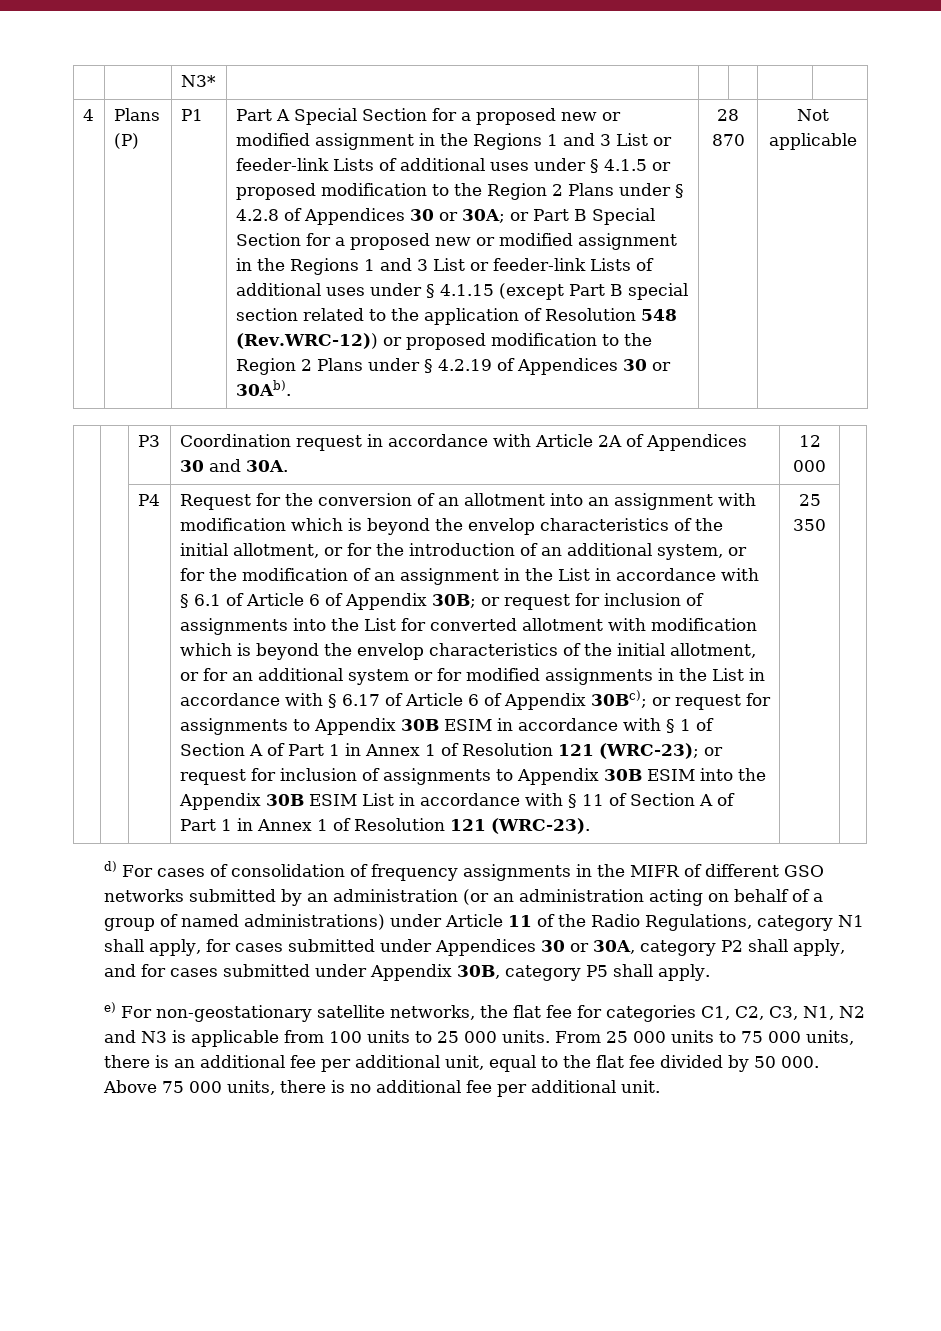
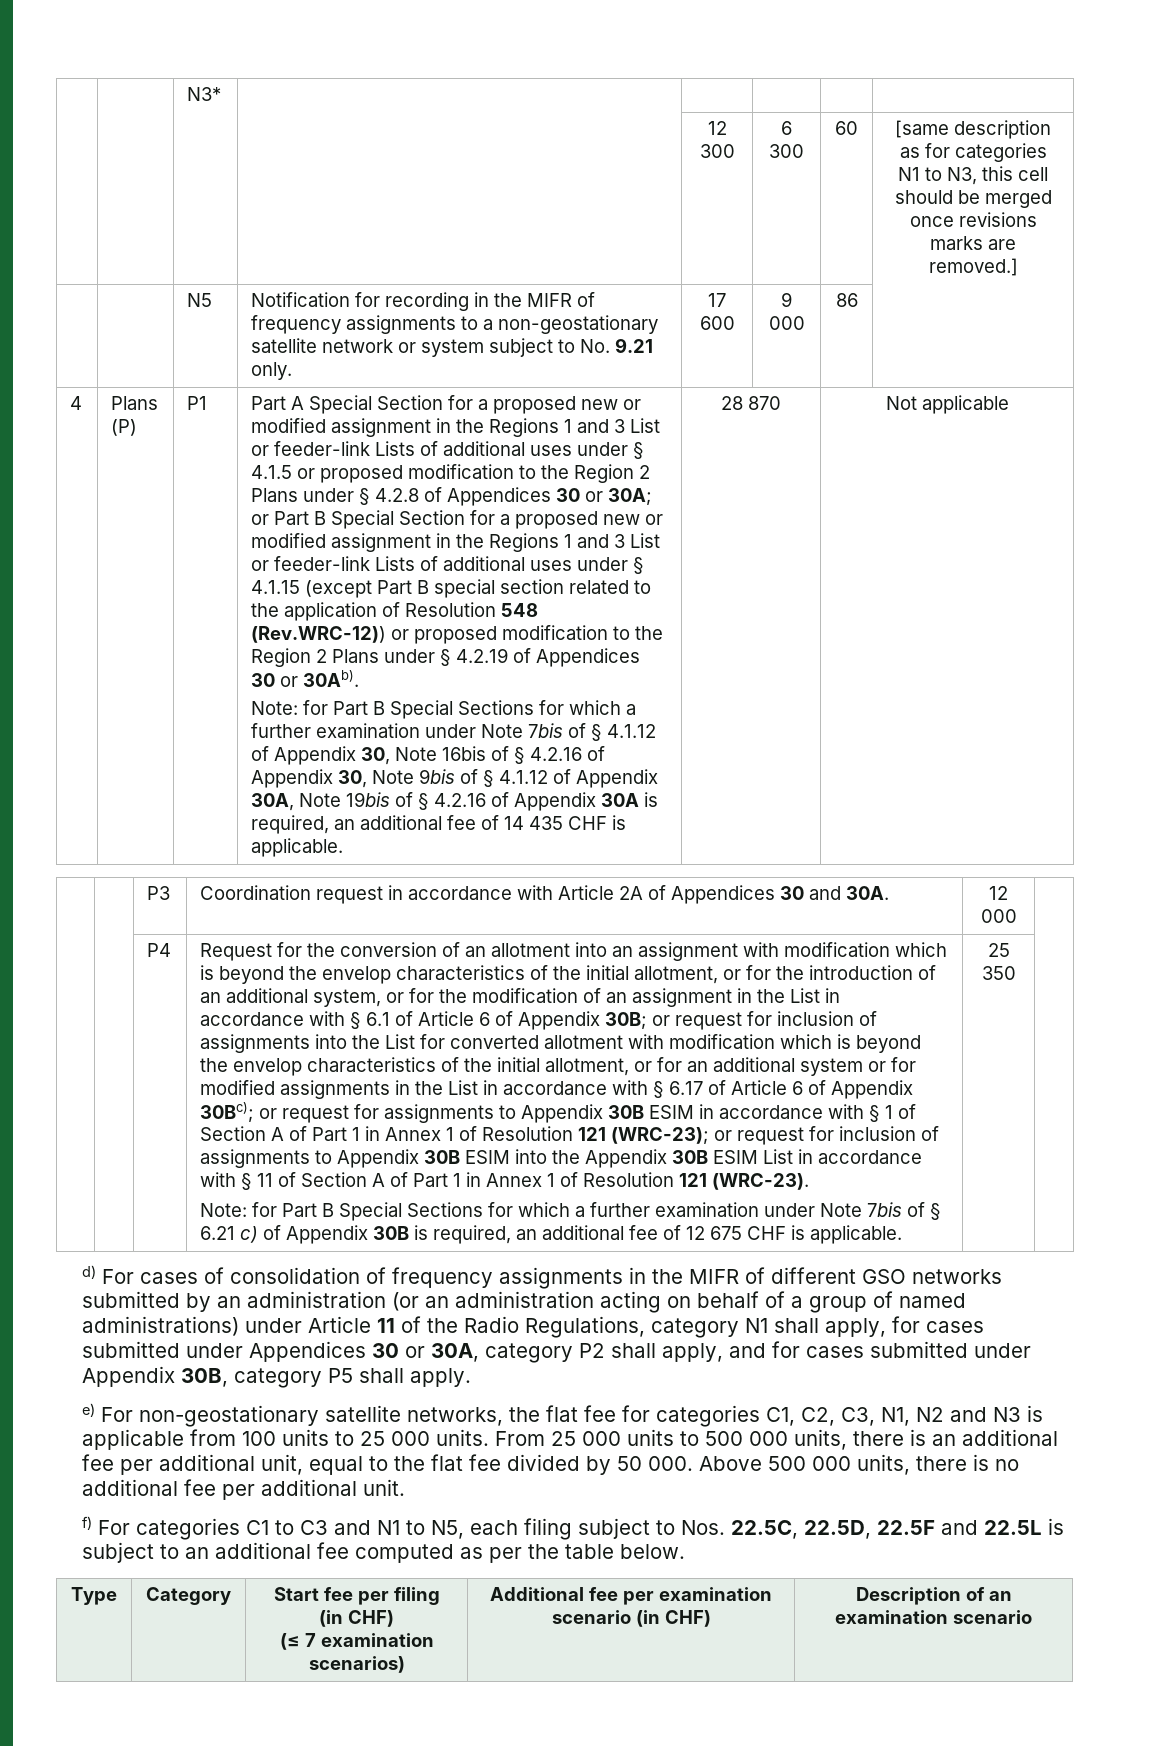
+ | | | | 12 300 | 6 300 | 60 | [same description as for categories N1 to N3, this cell should be merged once revisions marks are removed.]
+ | | N5 | Notification for recording in the MIFR of frequency assignments to a non-geostationary satellite network or system subject to No. 9.21 only. | 17 600 | 9 000 | 86 |
+ Note: for Part B Special Sections for which a further examination under Note 7bis of § 4.1.12 of Appendix 30, Note 16bis of § 4.2.16 of Appendix 30, Note 9bis of § 4.1.12 of Appendix 30A, Note 19bis of § 4.2.16 of Appendix 30A is required, an additional fee of 14 435 CHF is applicable.
+ Note: for Part B Special Sections for which a further examination under Note 7bis of § 6.21 c) of Appendix 30B is required, an additional fee of 12 675 CHF is applicable.
- From 25 000 units to 75 000 units, there is an additional fee per additional unit, equal to the flat fee divided by 50 000. Above 75 000 units, there is no additional fee per additional unit.
+ From 25 000 units to 500 000 units, there is an additional fee per additional unit, equal to the flat fee divided by 50 000. Above 500 000 units, there is no additional fee per additional unit.
+ f) For categories C1 to C3 and N1 to N5, each filing subject to Nos. 22.5C, 22.5D, 22.5F and 22.5L is subject to an additional fee computed as per the table below.
+ Type | Category | Start fee per filing (in CHF)
+ (≤ 7 examination scenarios) | Additional fee per examination scenario (in CHF) | Description of an examination scenario

